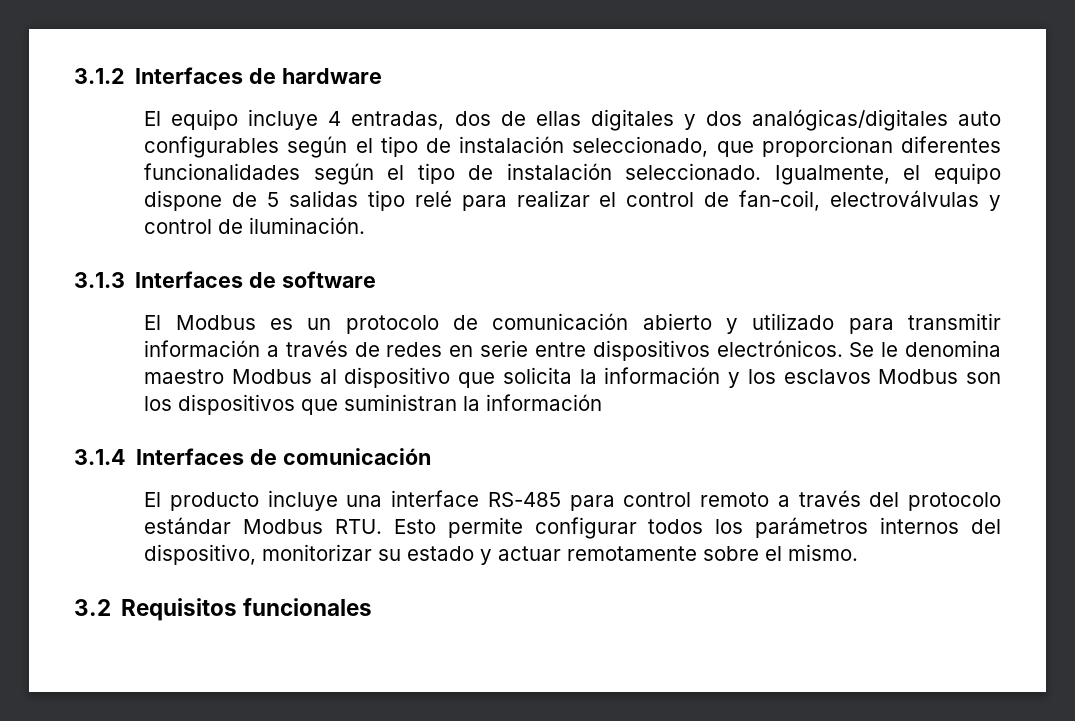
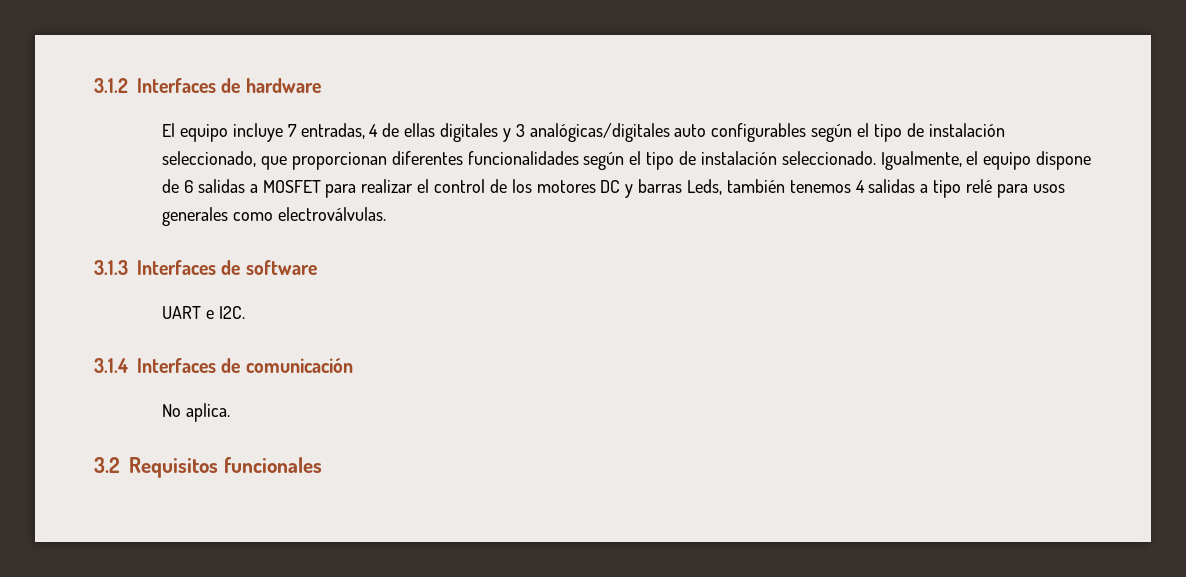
- El equipo incluye 4 entradas, dos de ellas digitales y dos analógicas/digitales auto configurables según el tipo de instalación seleccionado, que proporcionan diferentes funcionalidades según el tipo de instalación seleccionado.
+ El equipo incluye 7 entradas, 4 de ellas digitales y 3 analógicas/digitales auto configurables según el tipo de instalación seleccionado, que proporcionan diferentes funcionalidades según el tipo de instalación seleccionado.
- Igualmente, el equipo dispone de 5 salidas tipo relé para realizar el control de fan-coil, electroválvulas y control de iluminación.
+ Igualmente, el equipo dispone de 6 salidas a MOSFET para realizar el control de los motores DC y barras Leds, también tenemos 4 salidas a tipo relé para usos generales como electroválvulas.
  3.1.3 Interfaces de software
- El Modbus es un protocolo de comunicación abierto y utilizado para transmitir información a través de redes en serie entre dispositivos electrónicos. Se le denomina maestro Modbus al dispositivo que solicita la información y los esclavos Modbus son los dispositivos que suministran la información
+ UART e I2C.
  3.1.4 Interfaces de comunicación
- El producto incluye una interface RS-485 para control remoto a través del protocolo estándar Modbus RTU. Esto permite configurar todos los parámetros internos del dispositivo, monitorizar su estado y actuar remotamente sobre el mismo.
+ No aplica.

